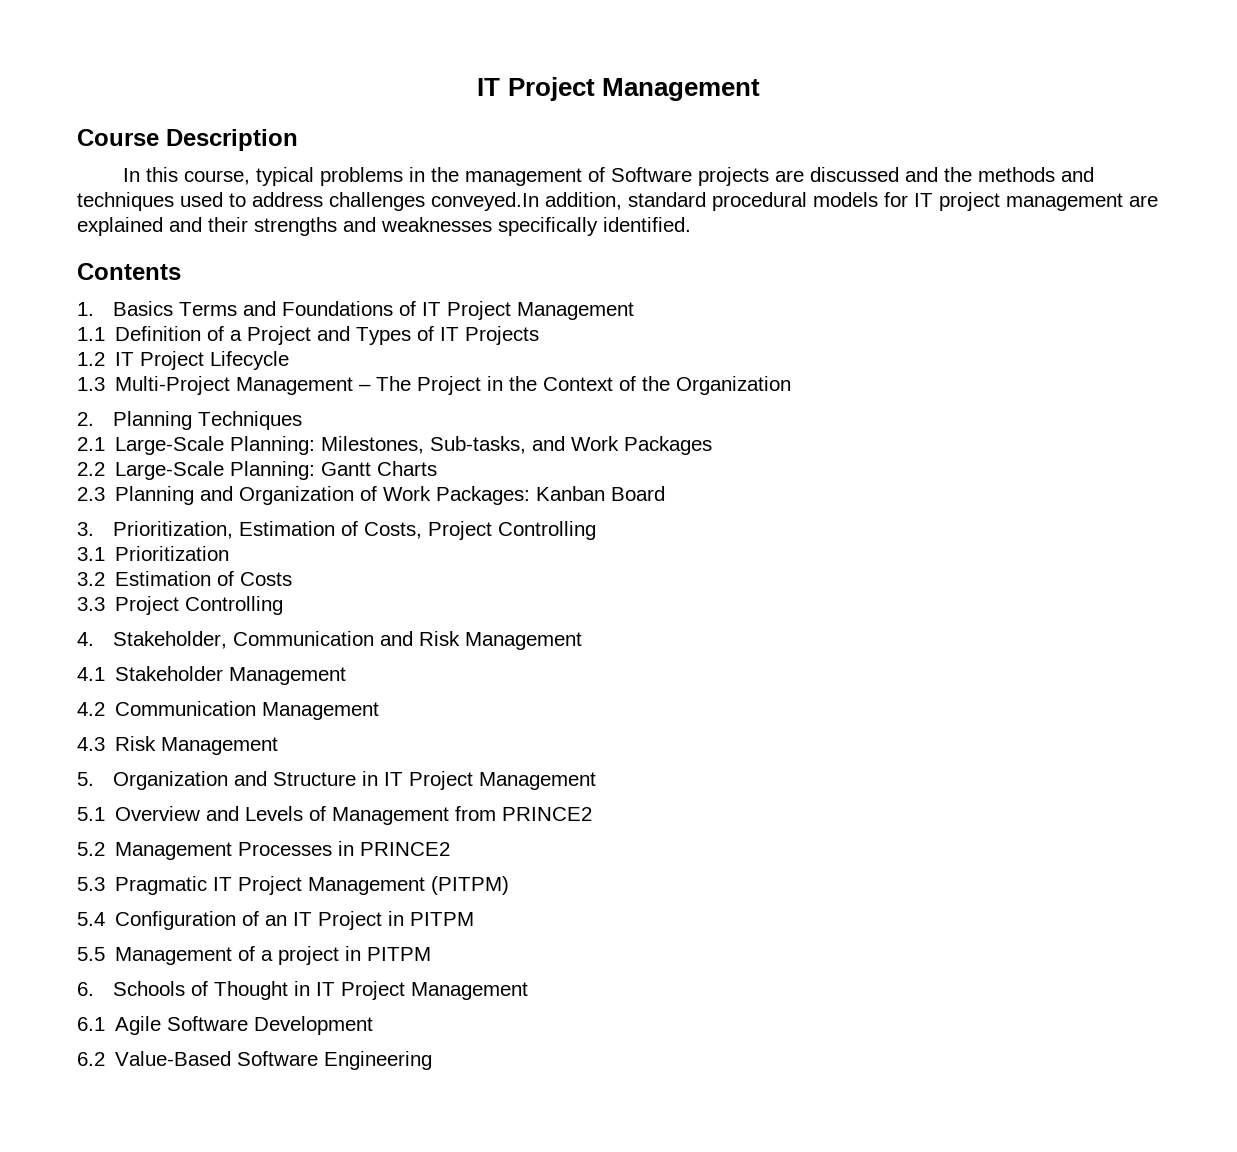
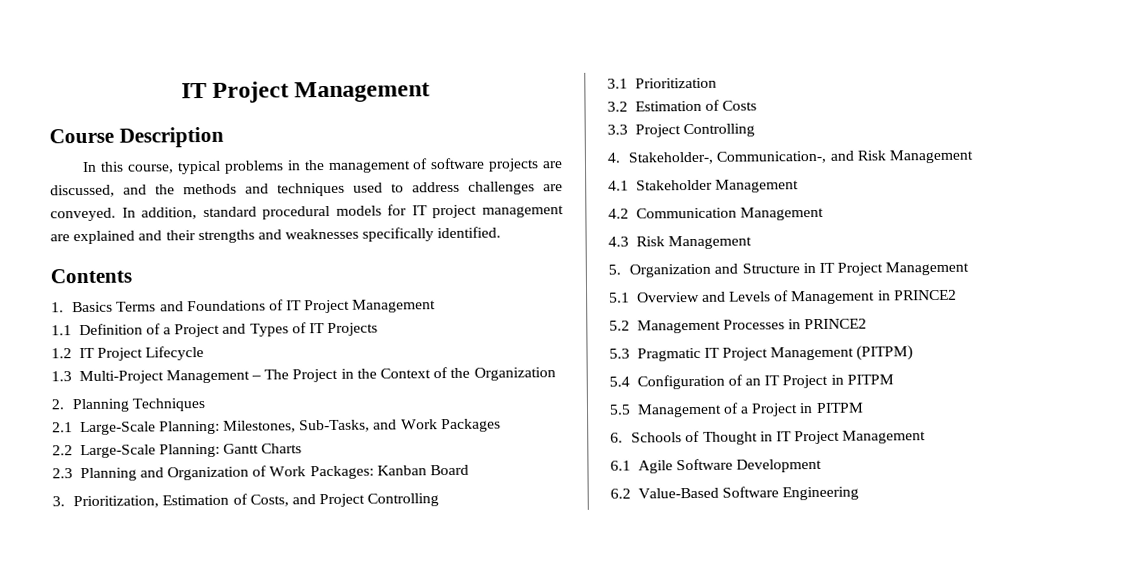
- In this course, typical problems in the management of Software projects are discussed and the methods and techniques used to address challenges conveyed.In addition, standard procedural models for IT project management are explained and their strengths and weaknesses specifically identified.
+ In this course, typical problems in the management of software projects are discussed, and the methods and techniques used to address challenges are conveyed. In addition, standard procedural models for IT project management are explained and their strengths and weaknesses specifically identified.
- 2.1 Large-Scale Planning: Milestones, Sub-tasks, and Work Packages
+ 2.1 Large-Scale Planning: Milestones, Sub-Tasks, and Work Packages
- 3. Prioritization, Estimation of Costs, Project Controlling
+ 3. Prioritization, Estimation of Costs, and Project Controlling
- 4. Stakeholder, Communication and Risk Management
+ 4. Stakeholder-, Communication-, and Risk Management
- 5.1 Overview and Levels of Management from PRINCE2
+ 5.1 Overview and Levels of Management in PRINCE2
- 5.5 Management of a project in PITPM
+ 5.5 Management of a Project in PITPM

